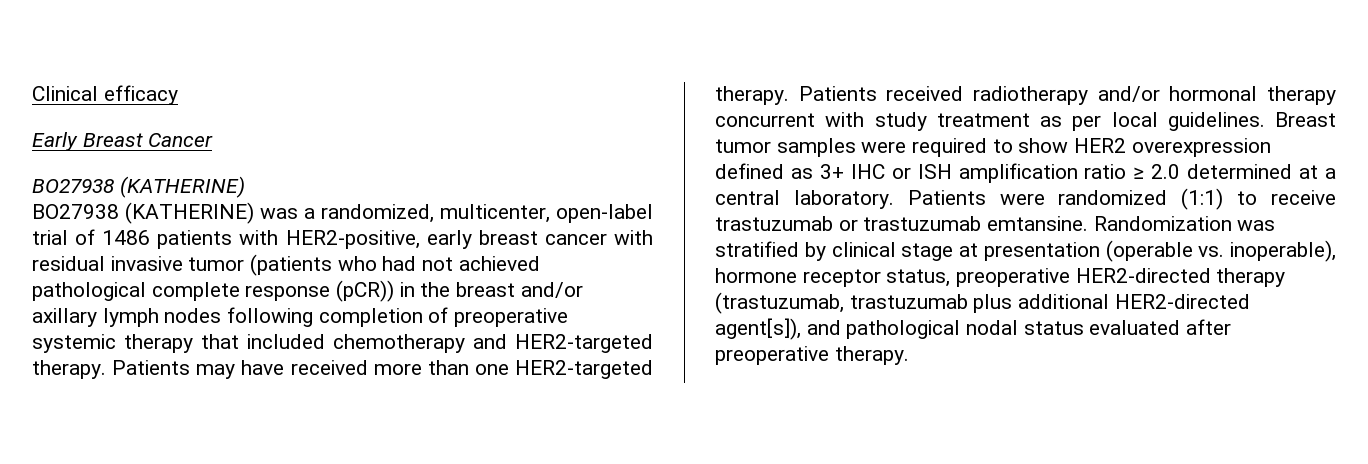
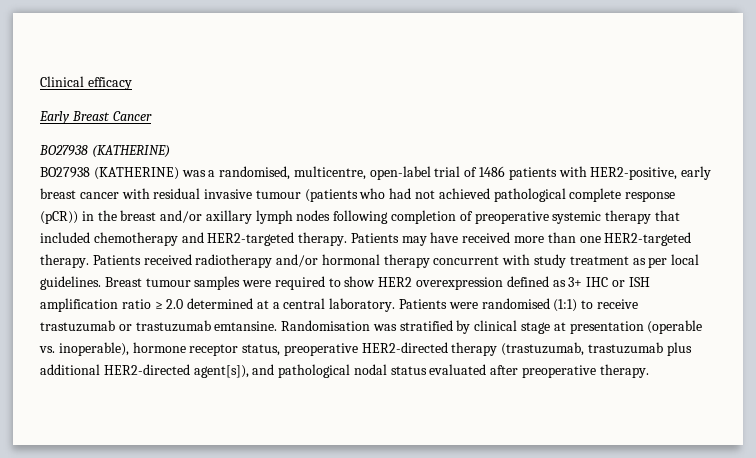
- BO27938 (KATHERINE) was a randomized, multicenter, open-label trial of 1486 patients with HER2-positive, early breast cancer with residual invasive tumor (patients who had not achieved pathological complete response (pCR)) in the breast and/or axillary lymph nodes following completion of preoperative systemic therapy that included chemotherapy and HER2-targeted therapy.
+ BO27938 (KATHERINE) was a randomised, multicentre, open-label trial of 1486 patients with HER2-positive, early breast cancer with residual invasive tumour (patients who had not achieved pathological complete response (pCR)) in the breast and/or axillary lymph nodes following completion of preoperative systemic therapy that included chemotherapy and HER2-targeted therapy.
- Breast tumor samples were required to show HER2 overexpression defined as 3+ IHC or ISH amplification ratio ≥ 2.0 determined at a central laboratory.
+ Breast tumour samples were required to show HER2 overexpression defined as 3+ IHC or ISH amplification ratio ≥ 2.0 determined at a central laboratory.
- Patients were randomized (1:1) to receive trastuzumab or trastuzumab emtansine.
+ Patients were randomised (1:1) to receive trastuzumab or trastuzumab emtansine.
- Randomization was stratified by clinical stage at presentation (operable vs. inoperable), hormone receptor status, preoperative HER2-directed therapy (trastuzumab, trastuzumab plus additional HER2-directed agent[s]), and pathological nodal status evaluated after preoperative therapy.
+ Randomisation was stratified by clinical stage at presentation (operable vs. inoperable), hormone receptor status, preoperative HER2-directed therapy (trastuzumab, trastuzumab plus additional HER2-directed agent[s]), and pathological nodal status evaluated after preoperative therapy.

